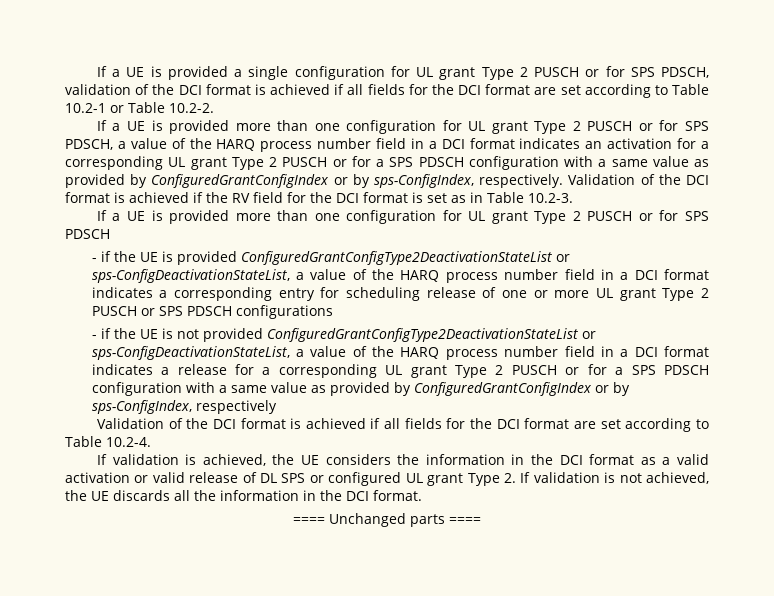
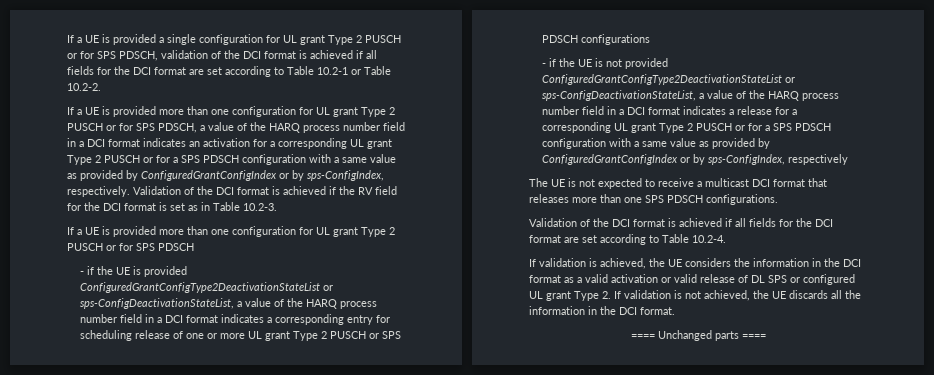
+ The UE is not expected to receive a multicast DCI format that releases more than one SPS PDSCH configurations.

